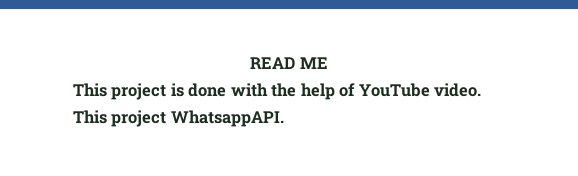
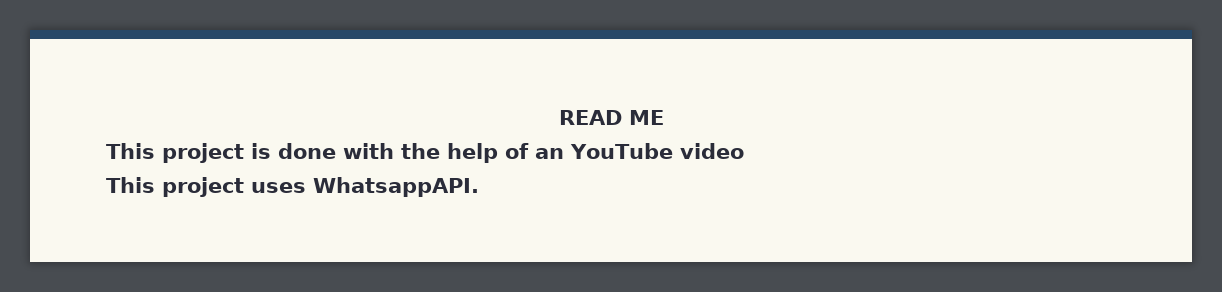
- This project is done with the help of YouTube video.
- This project WhatsappAPI.
+ This project is done with the help of an YouTube video
+ This project uses WhatsappAPI.

